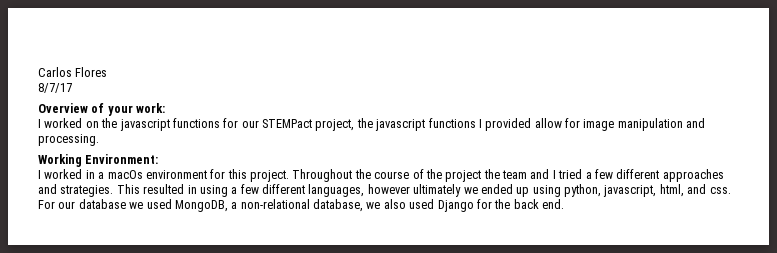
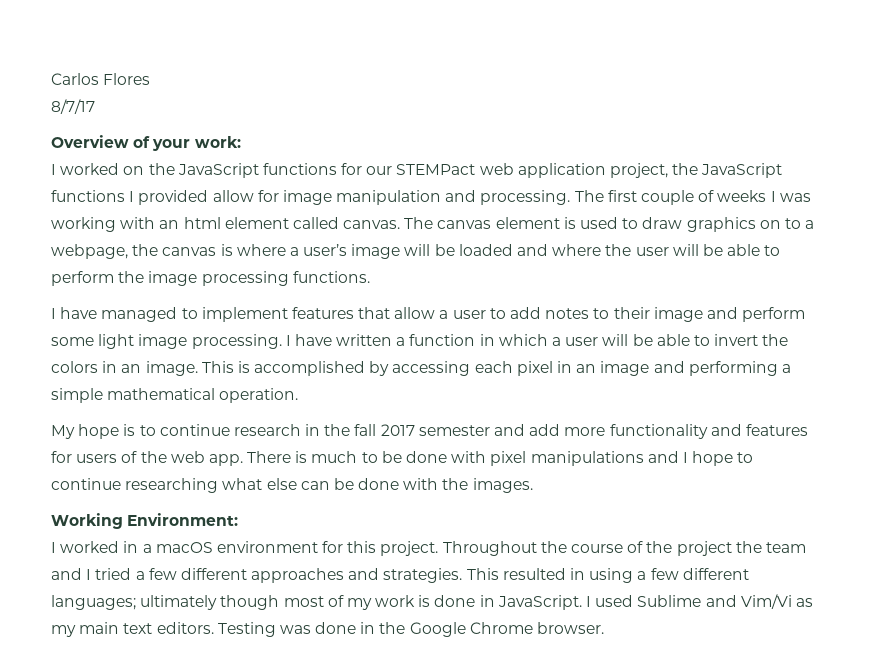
- I worked on the javascript functions for our STEMPact project, the javascript functions I provided allow for image manipulation and processing.
+ I worked on the JavaScript functions for our STEMPact web application project, the JavaScript functions I provided allow for image manipulation and processing. The first couple of weeks I was working with an html element called canvas. The canvas element is used to draw graphics on to a webpage, the canvas is where a user’s image will be loaded and where the user will be able to perform the image processing functions.
+ I have managed to implement features that allow a user to add notes to their image and perform some light image processing. I have written a function in which a user will be able to invert the colors in an image. This is accomplished by accessing each pixel in an image and performing a simple mathematical operation.
+ My hope is to continue research in the fall 2017 semester and add more functionality and features for users of the web app. There is much to be done with pixel manipulations and I hope to continue researching what else can be done with the images.
- I worked in a macOs environment for this project.
+ I worked in a macOS environment for this project.
- This resulted in using a few different languages, however ultimately we ended up using python, javascript, html, and css. For our database we used MongoDB, a non-relational database, we also used Django for the back end.
+ This resulted in using a few different languages; ultimately though most of my work is done in JavaScript. I used Sublime and Vim/Vi as my main text editors. Testing was done in the Google Chrome browser.

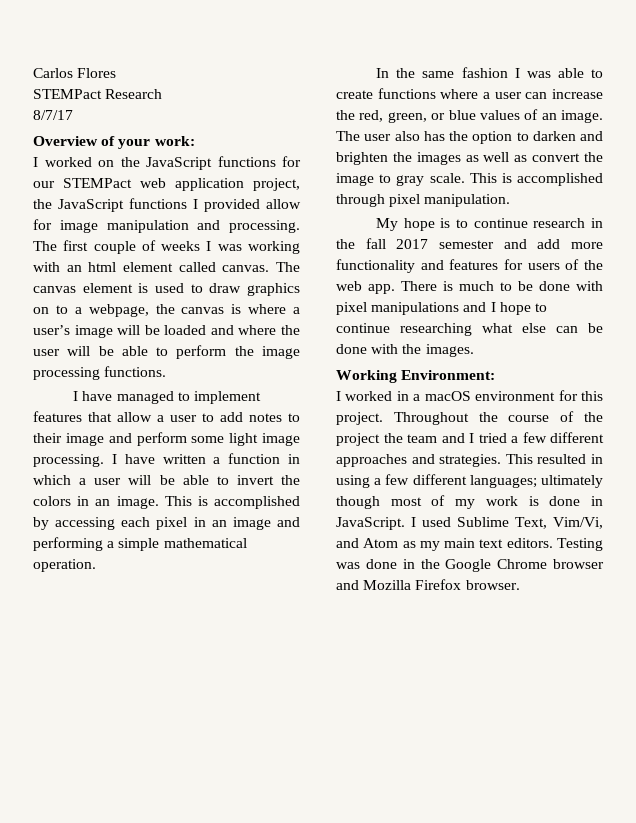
+ STEMPact Research
+ In the same fashion I was able to create functions where a user can increase the red, green, or blue values of an image. The user also has the option to darken and brighten the images as well as convert the image to gray scale. This is accomplished through pixel manipulation.
- I used Sublime and Vim/Vi as my main text editors.
+ I used Sublime Text, Vim/Vi, and Atom as my main text editors.
- Testing was done in the Google Chrome browser.
+ Testing was done in the Google Chrome browser and Mozilla Firefox browser.

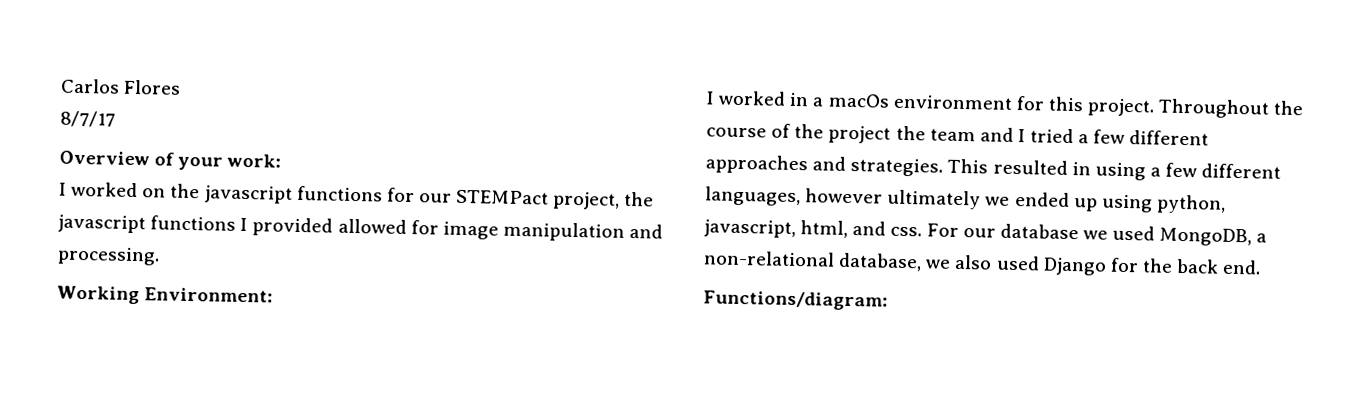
- STEMPact Research
- I worked on the JavaScript functions for our STEMPact web application project, the JavaScript functions I provided allow for image manipulation and processing. The first couple of weeks I was working with an html element called canvas. The canvas element is used to draw graphics on to a webpage, the canvas is where a user’s image will be loaded and where the user will be able to perform the image processing functions.
- I have managed to implement features that allow a user to add notes to their image and perform some light image processing. I have written a function in which a user will be able to invert the colors in an image. This is accomplished by accessing each pixel in an image and performing a simple mathematical operation.
- In the same fashion I was able to create functions where a user can increase the red, green, or blue values of an image. The user also has the option to darken and brighten the images as well as convert the image to gray scale. This is accomplished through pixel manipulation.
- My hope is to continue research in the fall 2017 semester and add more functionality and features for users of the web app. There is much to be done with pixel manipulations and I hope to continue researching what else can be done with the images.
+ I worked on the javascript functions for our STEMPact project, the javascript functions I provided allowed for image manipulation and processing.
- I worked in a macOS environment for this project.
+ I worked in a macOs environment for this project.
- This resulted in using a few different languages; ultimately though most of my work is done in JavaScript. I used Sublime Text, Vim/Vi, and Atom as my main text editors. Testing was done in the Google Chrome browser and Mozilla Firefox browser.
+ This resulted in using a few different languages, however ultimately we ended up using python, javascript, html, and css. For our database we used MongoDB, a non-relational database, we also used Django for the back end.
+ Functions/diagram:

